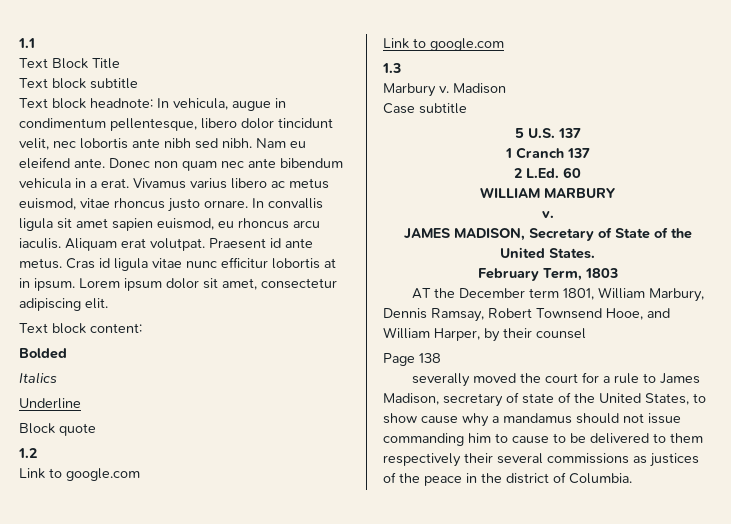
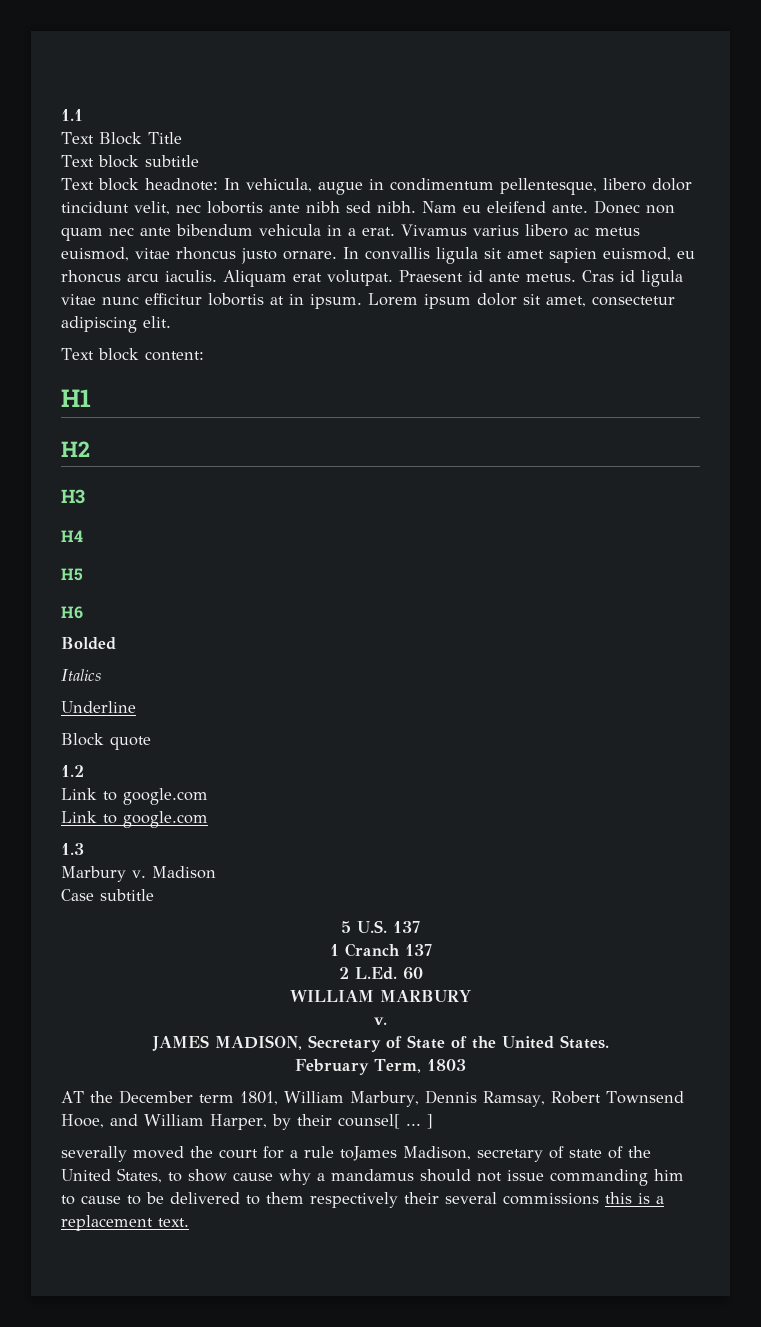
+ H1
+ H2
+ H3
+ H4
+ H5
+ H6
- AT the December term 1801, William Marbury, Dennis Ramsay, Robert Townsend Hooe, and William Harper, by their counsel
- Page 138
+ AT the December term 1801, William Marbury, Dennis Ramsay, Robert Townsend Hooe, and William Harper, by their counsel[ ... ]
- severally moved the court for a rule to James Madison, secretary of state of the United States, to show cause why a mandamus should not issue commanding him to cause to be delivered to them respectively their several commissions as justices of the peace in the district of Columbia.
+ severally moved the court for a rule toJames Madison, secretary of state of the United States, to show cause why a mandamus should not issue commanding him to cause to be delivered to them respectively their several commissions this is a replacement text.

